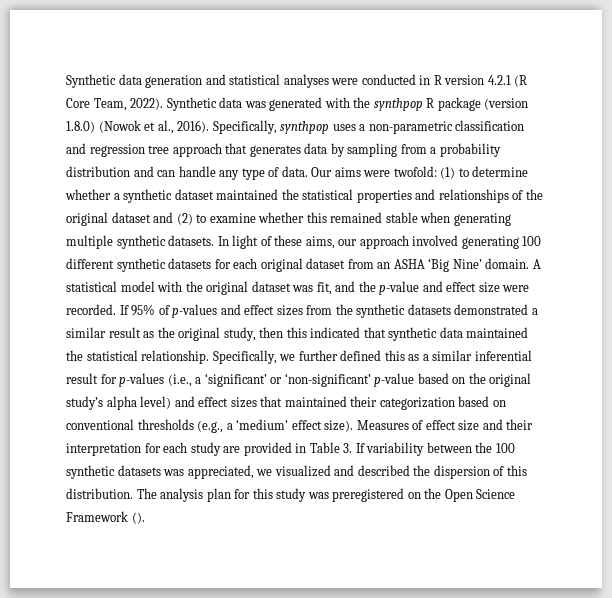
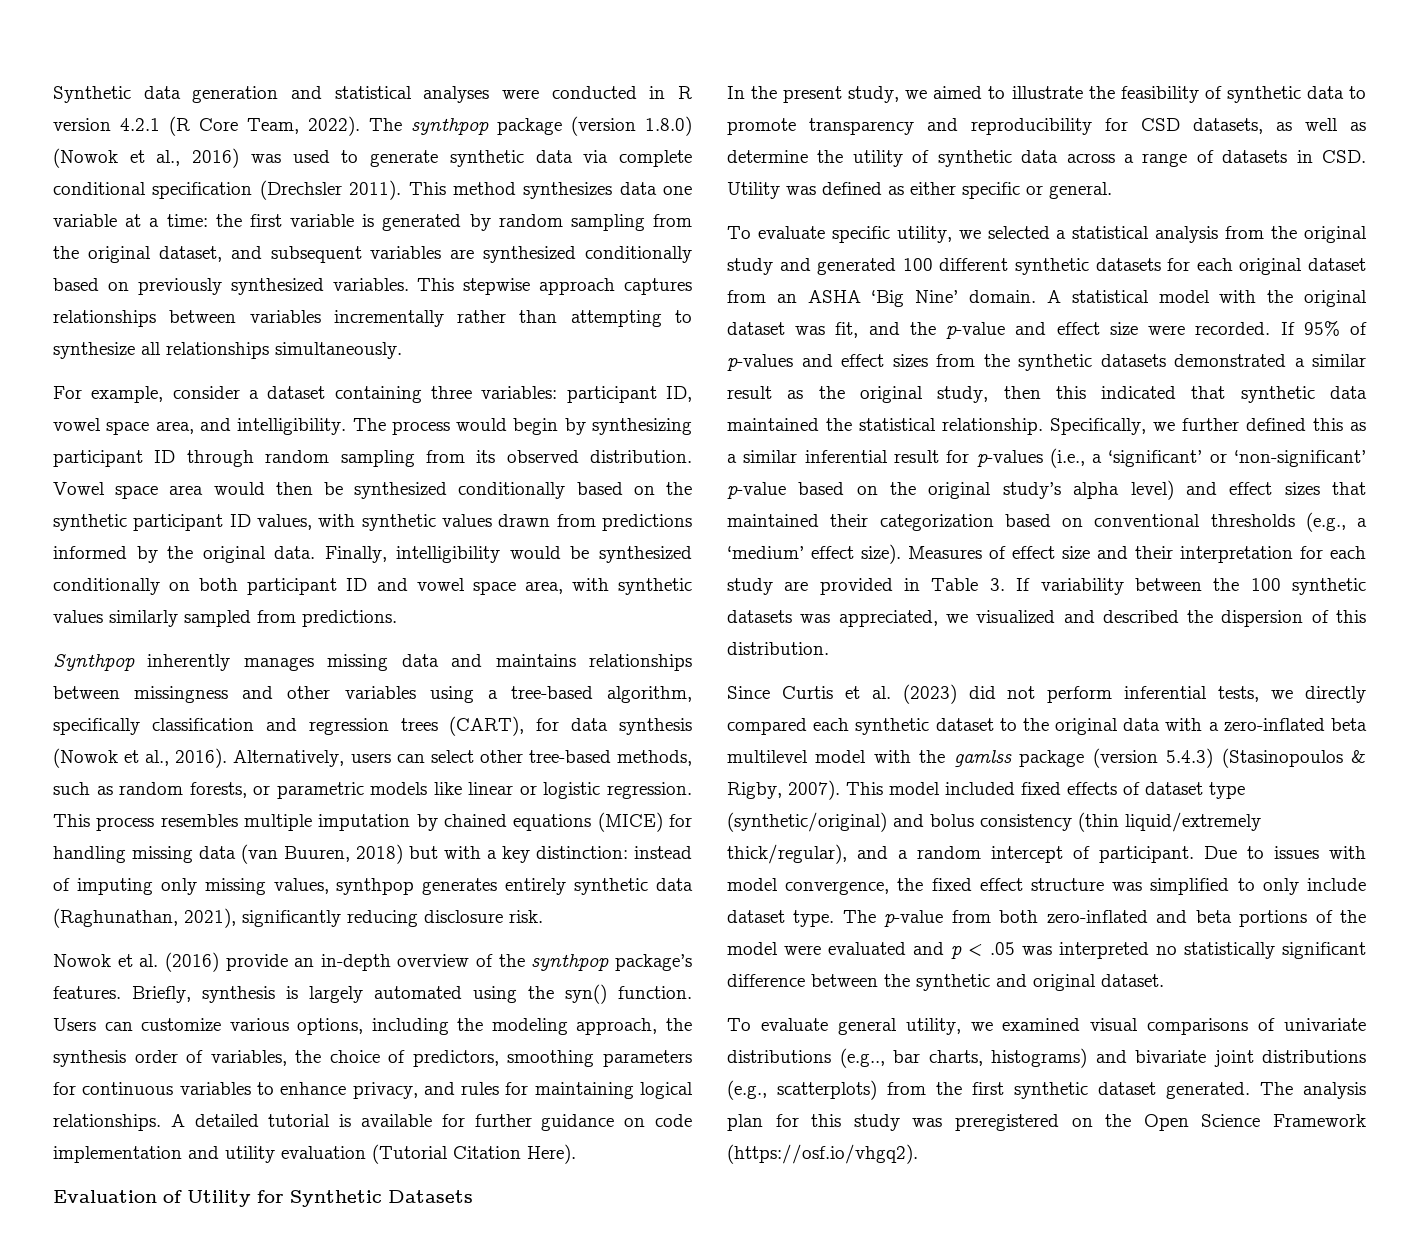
- Synthetic data was generated with the synthpop R package (version 1.8.0) (Nowok et al., 2016). Specifically, synthpop uses a non-parametric classification and regression tree approach that generates data by sampling from a probability distribution and can handle any type of data. Our aims were twofold: (1) to determine whether a synthetic dataset maintained the statistical properties and relationships of the original dataset and (2) to examine whether this remained stable when generating multiple synthetic datasets. In light of these aims, our approach involved generating 100 different synthetic datasets for each original dataset from an ASHA ‘Big Nine’ domain.
+ The synthpop package (version 1.8.0) (Nowok et al., 2016) was used to generate synthetic data via complete conditional specification (Drechsler 2011). This method synthesizes data one variable at a time: the first variable is generated by random sampling from the original dataset, and subsequent variables are synthesized conditionally based on previously synthesized variables. This stepwise approach captures relationships between variables incrementally rather than attempting to synthesize all relationships simultaneously.
+ For example, consider a dataset containing three variables: participant ID, vowel space area, and intelligibility. The process would begin by synthesizing participant ID through random sampling from its observed distribution. Vowel space area would then be synthesized conditionally based on the synthetic participant ID values, with synthetic values drawn from predictions informed by the original data. Finally, intelligibility would be synthesized conditionally on both participant ID and vowel space area, with synthetic values similarly sampled from predictions.
+ Synthpop inherently manages missing data and maintains relationships between missingness and other variables using a tree-based algorithm, specifically classification and regression trees (CART), for data synthesis (Nowok et al., 2016). Alternatively, users can select other tree-based methods, such as random forests, or parametric models like linear or logistic regression. This process resembles multiple imputation by chained equations (MICE) for handling missing data (van Buuren, 2018) but with a key distinction: instead of imputing only missing values, synthpop generates entirely synthetic data (Raghunathan, 2021), significantly reducing disclosure risk.
+ Nowok et al. (2016) provide an in-depth overview of the synthpop package’s features. Briefly, synthesis is largely automated using the syn() function. Users can customize various options, including the modeling approach, the synthesis order of variables, the choice of predictors, smoothing parameters for continuous variables to enhance privacy, and rules for maintaining logical relationships. A detailed tutorial is available for further guidance on code implementation and utility evaluation (Tutorial Citation Here).
+ Evaluation of Utility for Synthetic Datasets
+ In the present study, we aimed to illustrate the feasibility of synthetic data to promote transparency and reproducibility for CSD datasets, as well as determine the utility of synthetic data across a range of datasets in CSD. Utility was defined as either specific or general.
+ To evaluate specific utility, we selected a statistical analysis from the original study and generated 100 different synthetic datasets for each original dataset from an ASHA ‘Big Nine’ domain.
- Measures of effect size and their interpretation for each study are provided in Table 3. If variability between the 100 synthetic datasets was appreciated, we visualized and described the dispersion of this distribution. The analysis plan for this study was preregistered on the Open Science Framework ().
+ Measures of effect size and their interpretation for each study are provided in Table 3. If variability between the 100 synthetic datasets was appreciated, we visualized and described the dispersion of this distribution.
+ Since Curtis et al. (2023) did not perform inferential tests, we directly compared each synthetic dataset to the original data with a zero-inflated beta multilevel model with the gamlss package (version 5.4.3) (Stasinopoulos & Rigby, 2007). This model included fixed effects of dataset type (synthetic/original) and bolus consistency (thin liquid/extremely thick/regular), and a random intercept of participant. Due to issues with model convergence, the fixed effect structure was simplified to only include dataset type. The p-value from both zero-inflated and beta portions of the model were evaluated and p < .05 was interpreted no statistically significant difference between the synthetic and original dataset.
+ To evaluate general utility, we examined visual comparisons of univariate distributions (e.g.., bar charts, histograms) and bivariate joint distributions (e.g., scatterplots) from the first synthetic dataset generated. The analysis plan for this study was preregistered on the Open Science Framework (https://osf.io/vhgq2).

